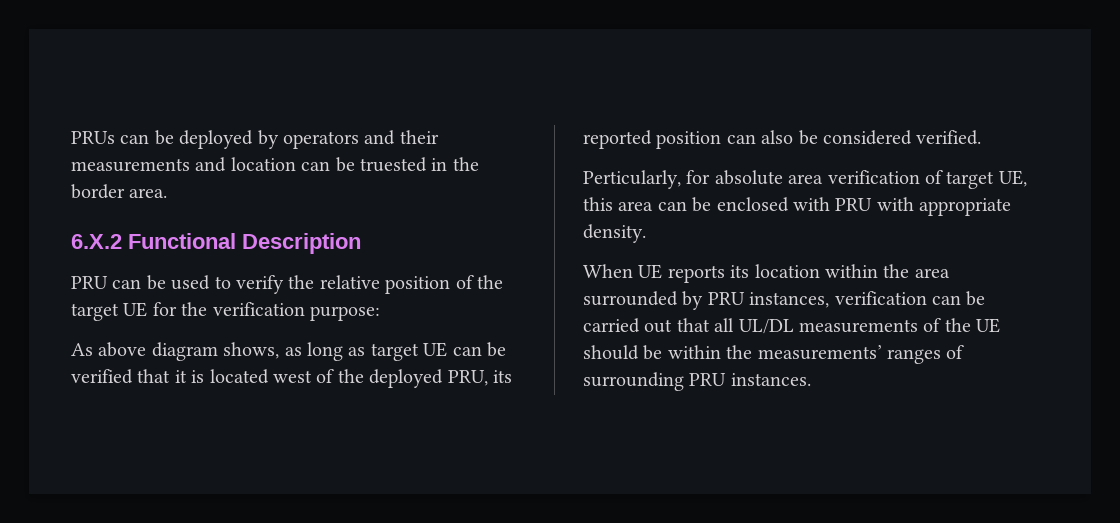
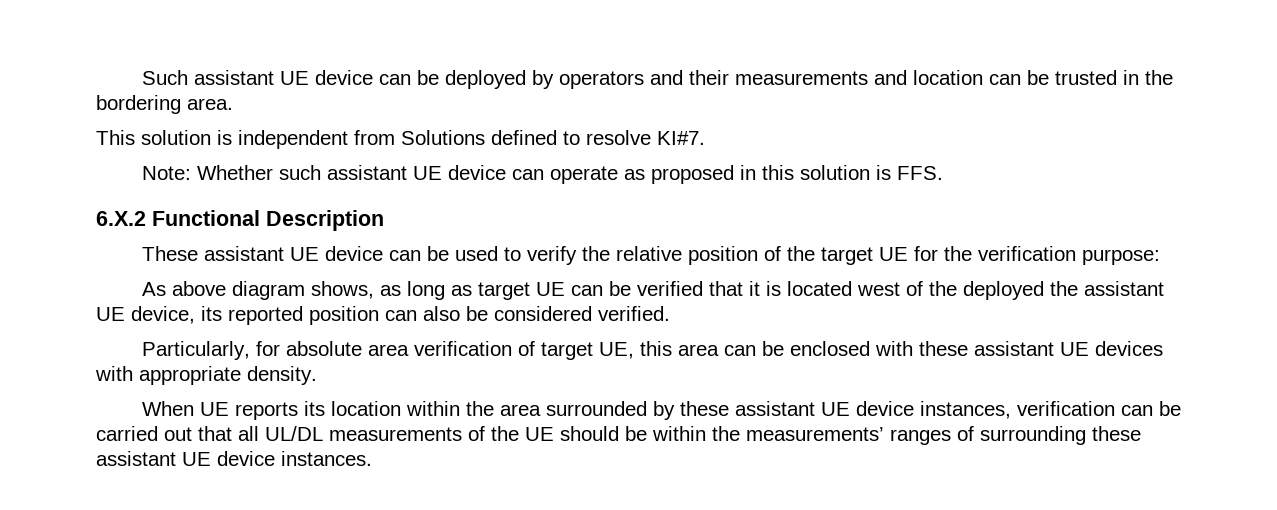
- PRUs can be deployed by operators and their measurements and location can be truested in the border area.
+ Such assistant UE device can be deployed by operators and their measurements and location can be trusted in the bordering area.
+ This solution is independent from Solutions defined to resolve KI#7.
+ Note: Whether such assistant UE device can operate as proposed in this solution is FFS.
- PRU can be used to verify the relative position of the target UE for the verification purpose:
+ These assistant UE device can be used to verify the relative position of the target UE for the verification purpose:
- As above diagram shows, as long as target UE can be verified that it is located west of the deployed PRU, its reported position can also be considered verified.
+ As above diagram shows, as long as target UE can be verified that it is located west of the deployed the assistant UE device, its reported position can also be considered verified.
- Perticularly, for absolute area verification of target UE, this area can be enclosed with PRU with appropriate density.
+ Particularly, for absolute area verification of target UE, this area can be enclosed with these assistant UE devices with appropriate density.
- When UE reports its location within the area surrounded by PRU instances, verification can be carried out that all UL/DL measurements of the UE should be within the measurements’ ranges of surrounding PRU instances.
+ When UE reports its location within the area surrounded by these assistant UE device instances, verification can be carried out that all UL/DL measurements of the UE should be within the measurements’ ranges of surrounding these assistant UE device instances.

